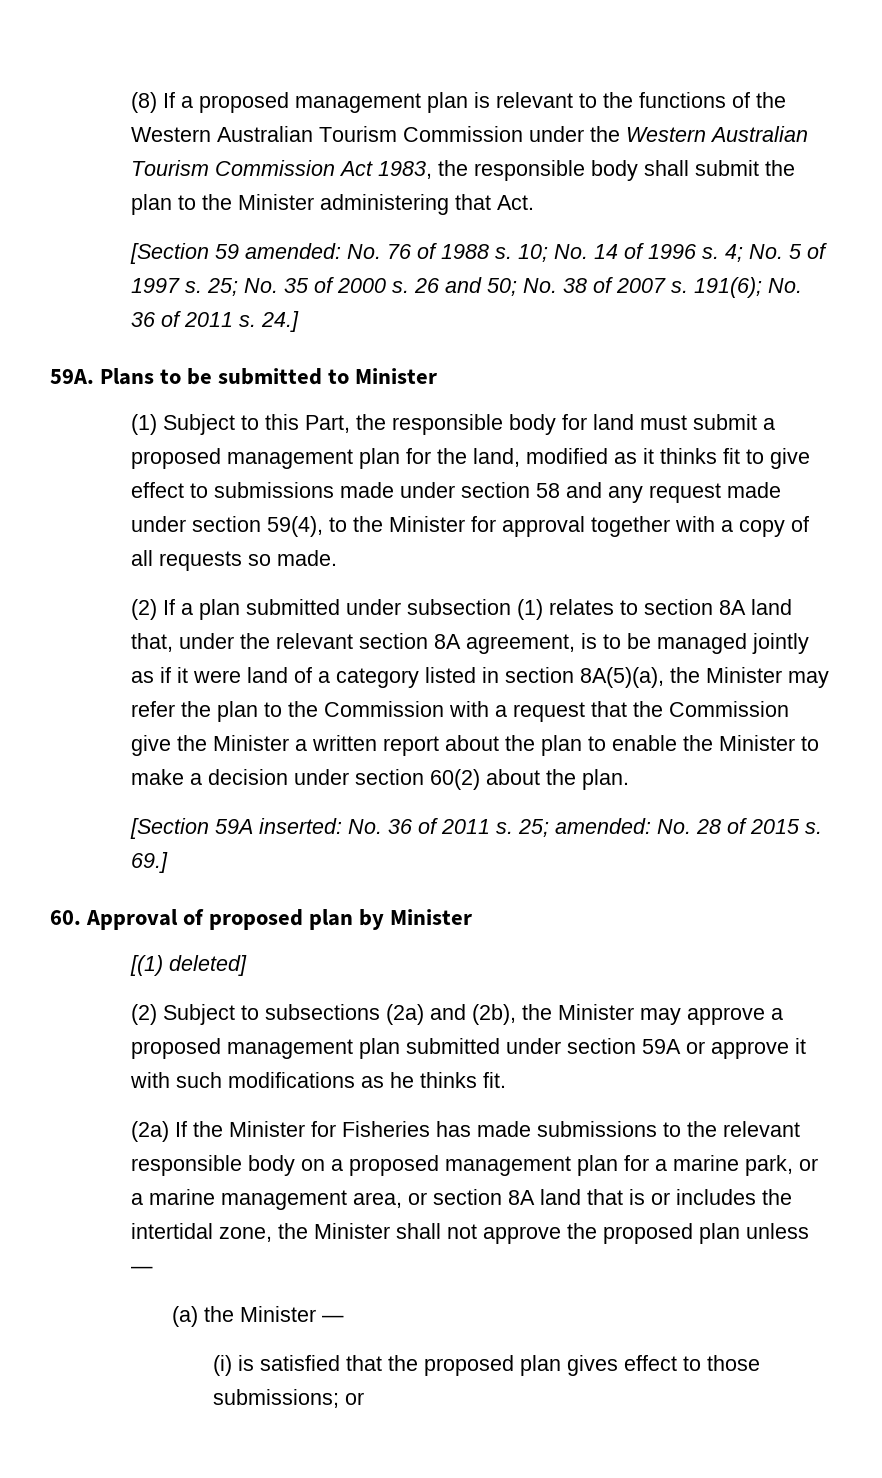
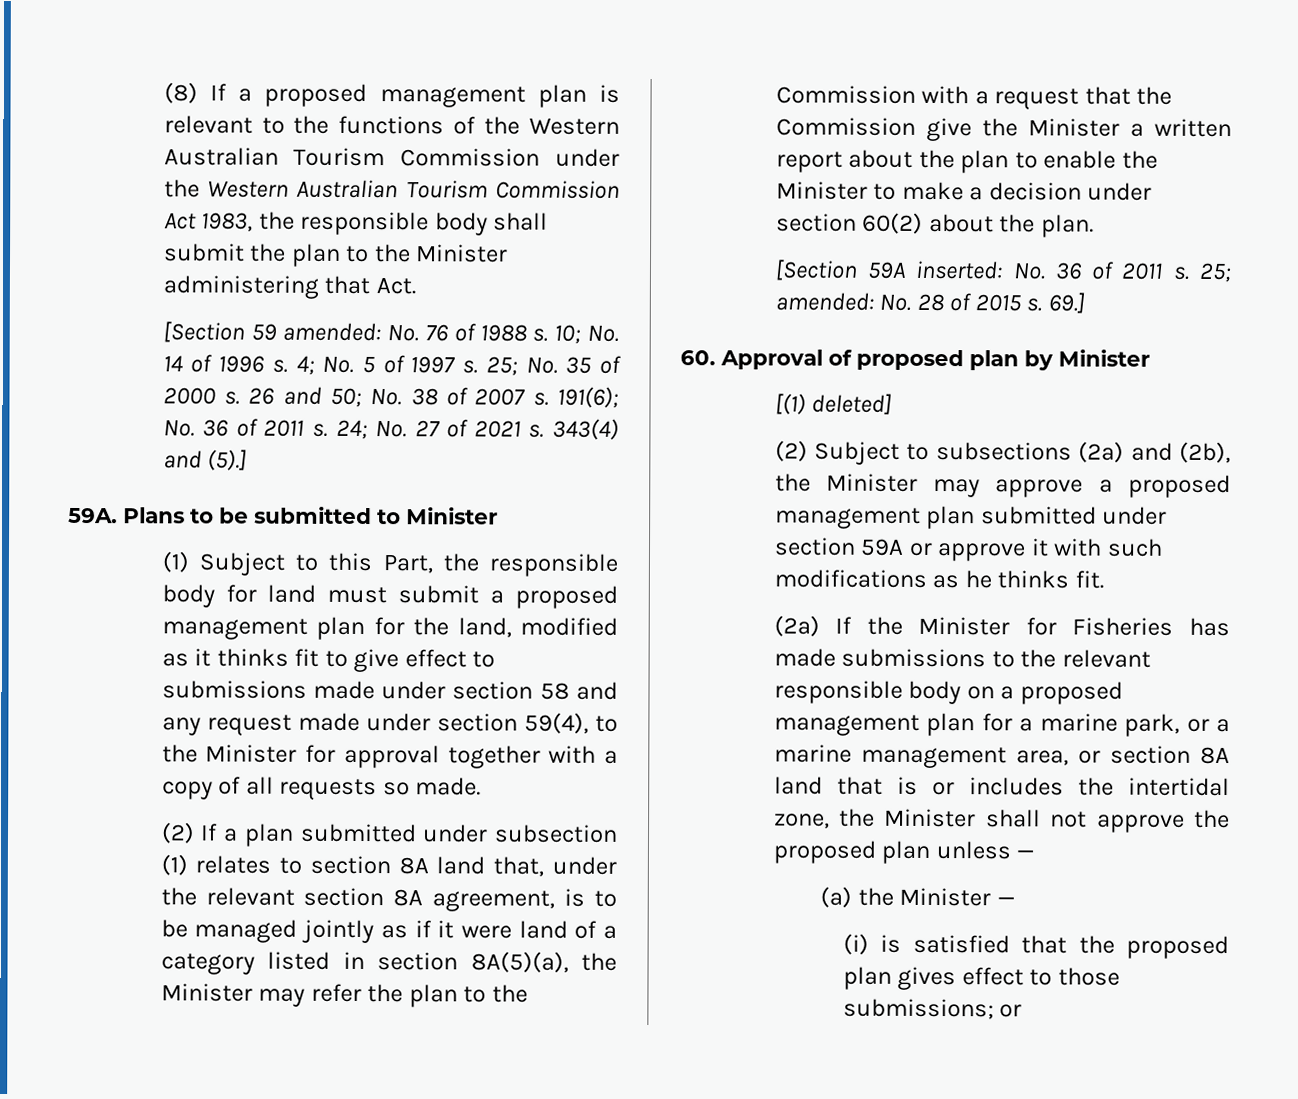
- 24.]
+ 24; No. 27 of 2021 s. 343(4) and (5).]

